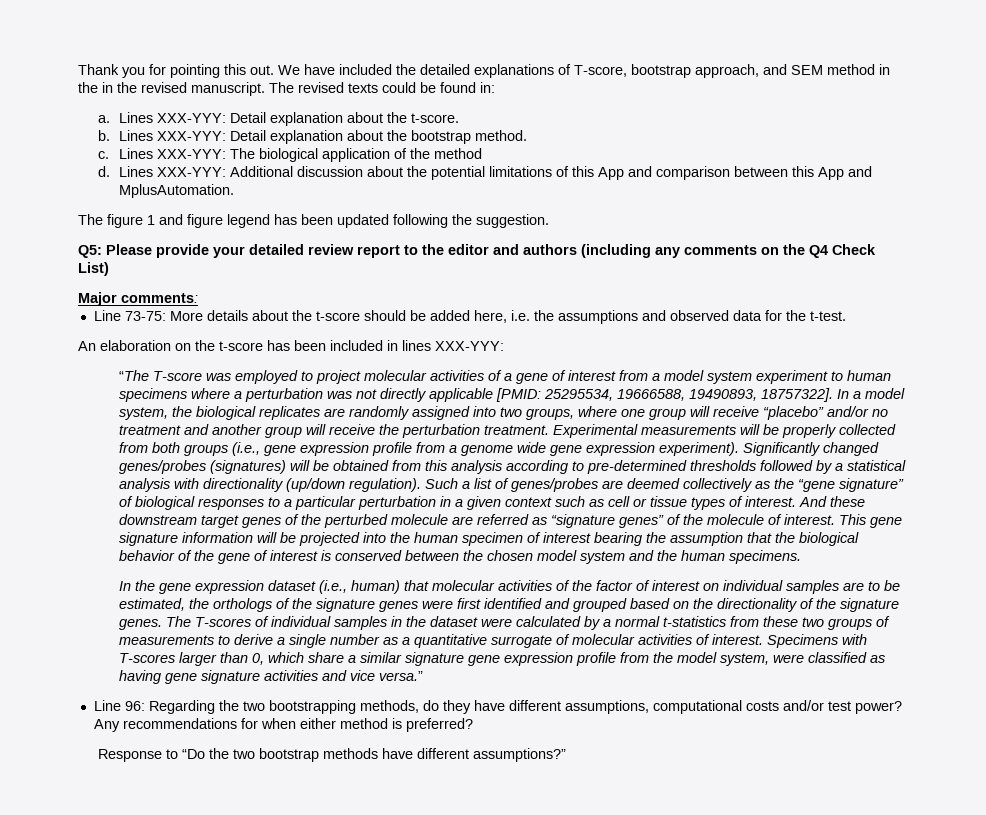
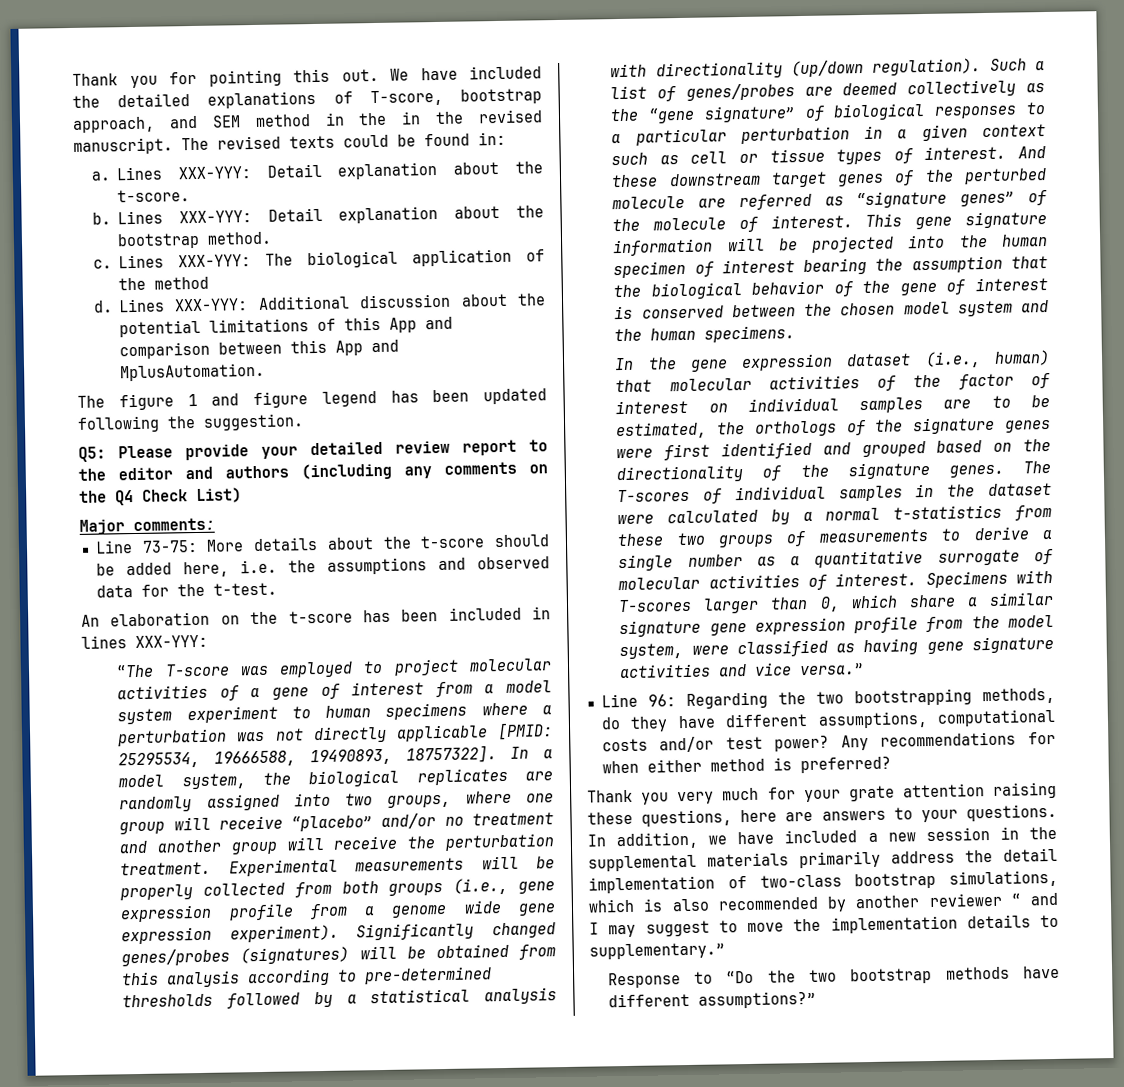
+ Thank you very much for your grate attention raising these questions, here are answers to your questions. In addition, we have included a new session in the supplemental materials primarily address the detail implementation of two-class bootstrap simulations, which is also recommended by another reviewer “ and I may suggest to move the implementation details to supplementary.”

